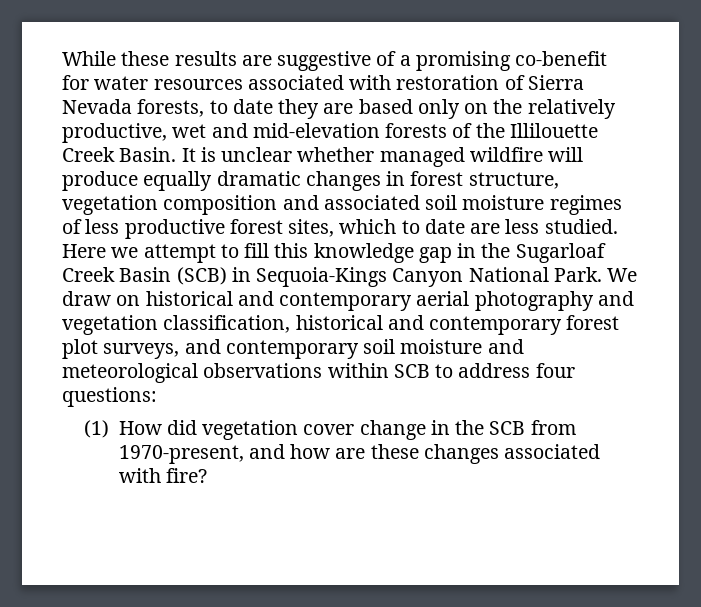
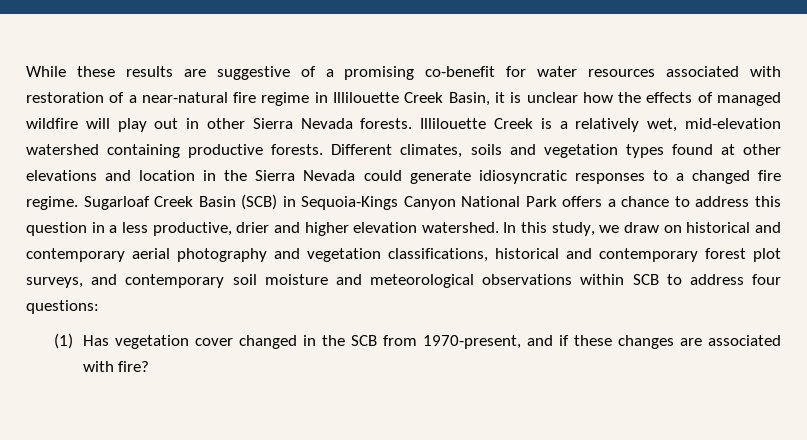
- While these results are suggestive of a promising co-benefit for water resources associated with restoration of Sierra Nevada forests, to date they are based only on the relatively productive, wet and mid-elevation forests of the Illilouette Creek Basin. It is unclear whether managed wildfire will produce equally dramatic changes in forest structure, vegetation composition and associated soil moisture regimes of less productive forest sites, which to date are less studied. Here we attempt to fill this knowledge gap in the Sugarloaf Creek Basin (SCB) in Sequoia-Kings Canyon National Park. We draw on historical and contemporary aerial photography and vegetation classification, historical and contemporary forest plot surveys, and contemporary soil moisture and meteorological observations within SCB to address four questions:
+ While these results are suggestive of a promising co-benefit for water resources associated with restoration of a near-natural fire regime in Illilouette Creek Basin, it is unclear how the effects of managed wildfire will play out in other Sierra Nevada forests. Illilouette Creek is a relatively wet, mid-elevation watershed containing productive forests. Different climates, soils and vegetation types found at other elevations and location in the Sierra Nevada could generate idiosyncratic responses to a changed fire regime. Sugarloaf Creek Basin (SCB) in Sequoia-Kings Canyon National Park offers a chance to address this question in a less productive, drier and higher elevation watershed. In this study, we draw on historical and contemporary aerial photography and vegetation classifications, historical and contemporary forest plot surveys, and contemporary soil moisture and meteorological observations within SCB to address four questions:
- (1) How did vegetation cover change in the SCB from 1970-present, and how are these changes associated with fire?
+ (1) Has vegetation cover changed in the SCB from 1970-present, and if these changes are associated with fire?

